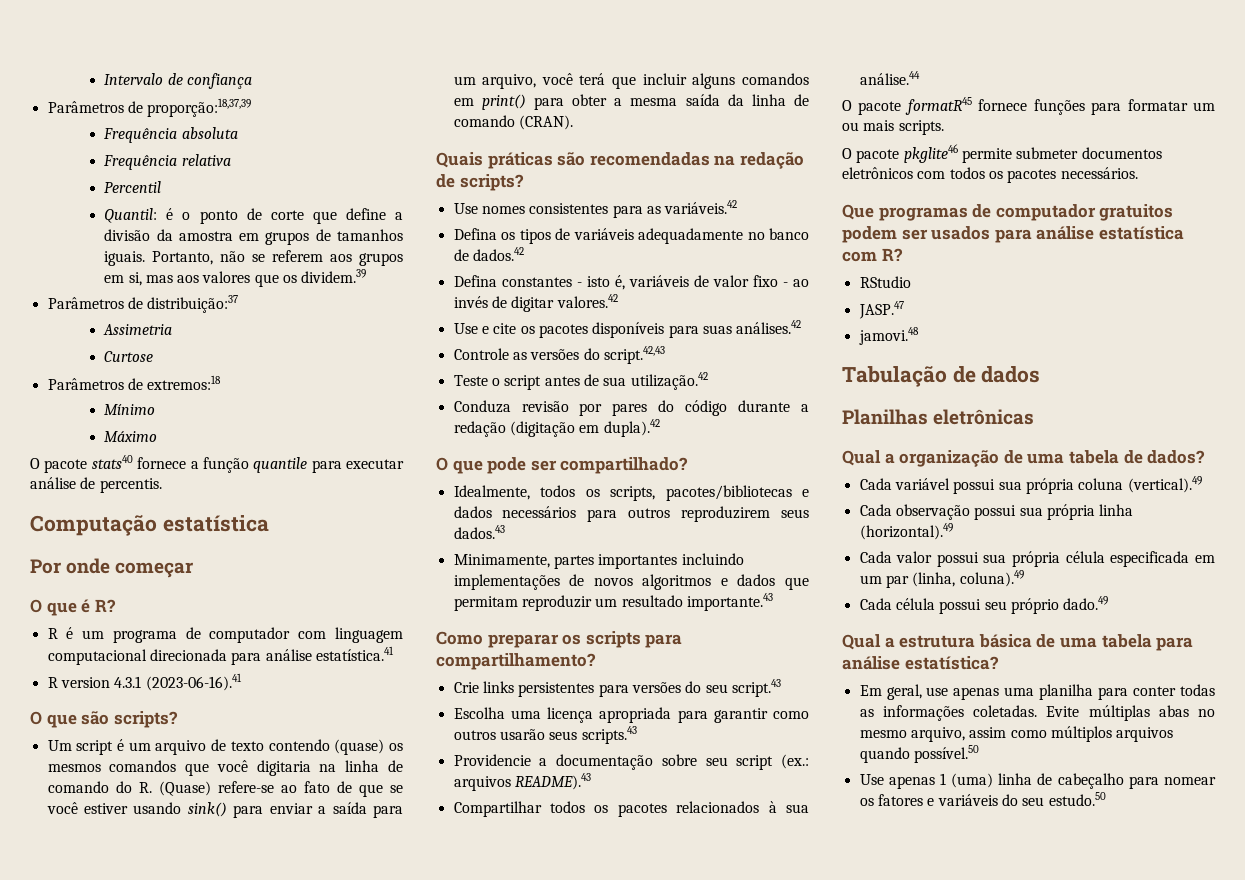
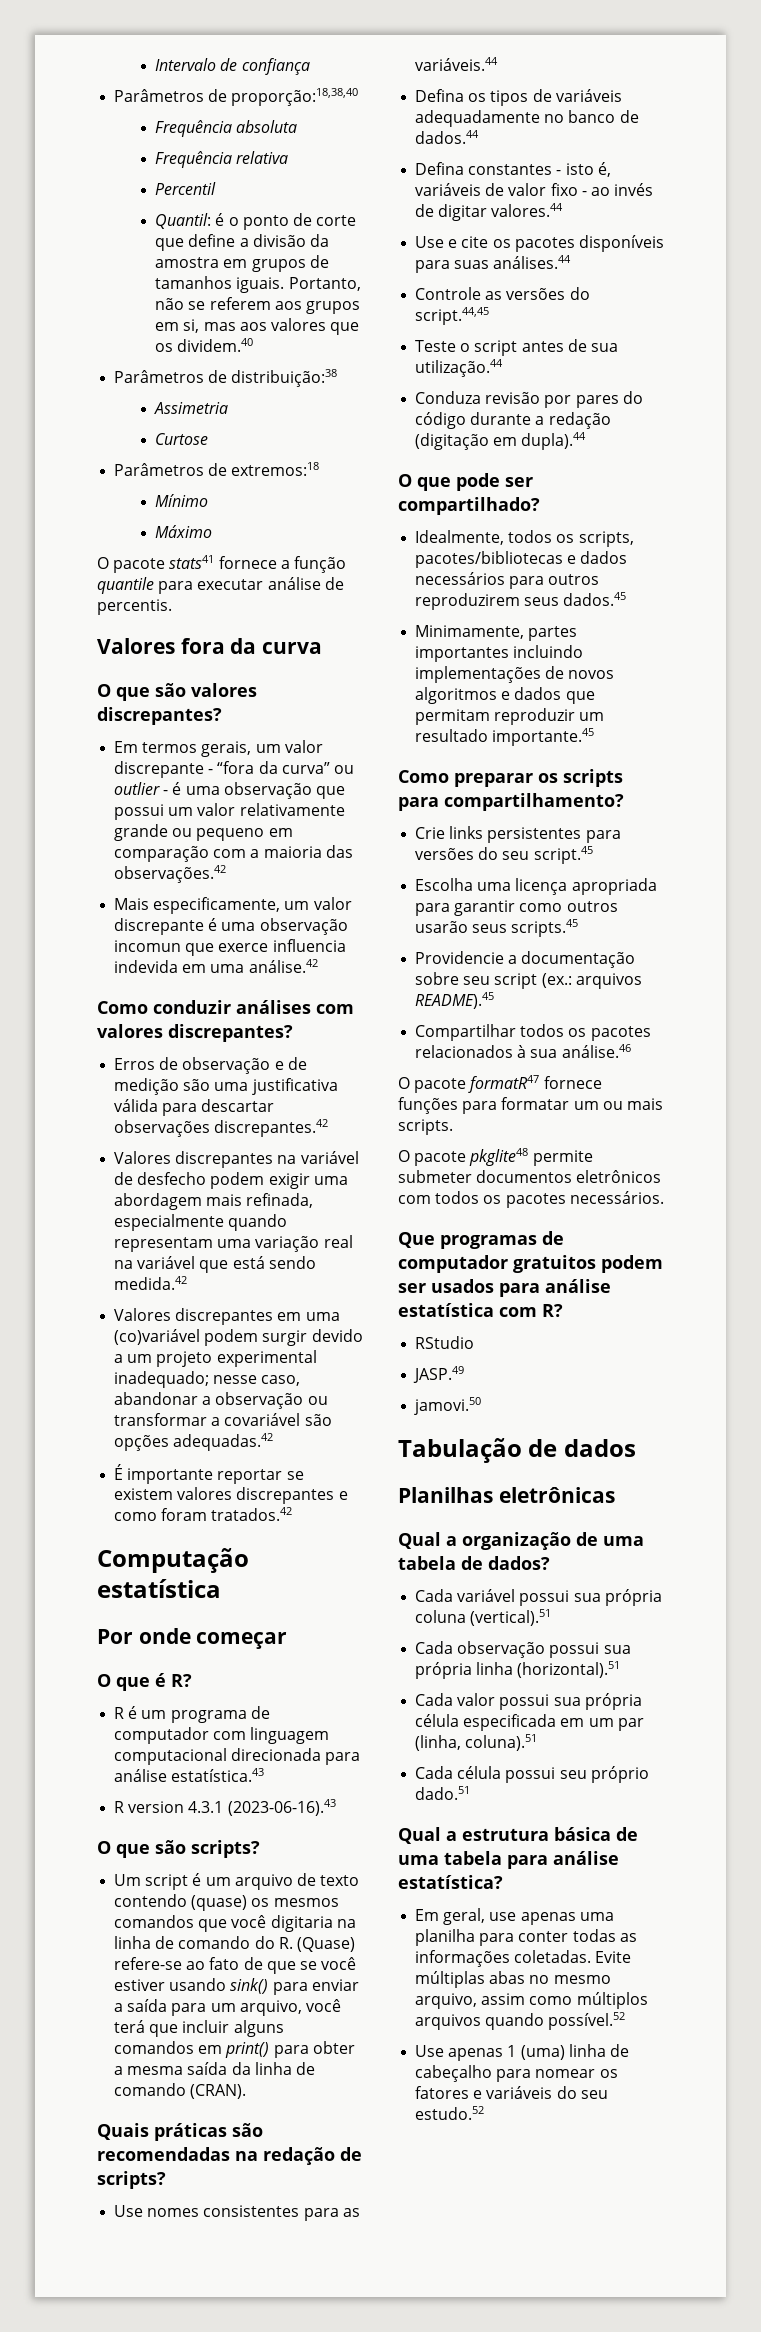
- Parâmetros de proporção:18,37,39
+ Parâmetros de proporção:18,38,40
- Portanto, não se referem aos grupos em si, mas aos valores que os dividem.39
- Parâmetros de distribuição:37
+ Portanto, não se referem aos grupos em si, mas aos valores que os dividem.40
+ Parâmetros de distribuição:38
- O pacote stats40 fornece a função quantile para executar análise de percentis.
+ O pacote stats41 fornece a função quantile para executar análise de percentis.
+ Valores fora da curva
+ O que são valores discrepantes?
+ Em termos gerais, um valor discrepante - “fora da curva” ou outlier - é uma observação que possui um valor relativamente grande ou pequeno em comparação com a maioria das observações.42
+ Mais especificamente, um valor discrepante é uma observação incomun que exerce influencia indevida em uma análise.42
+ Como conduzir análises com valores discrepantes?
+ Erros de observação e de medição são uma justificativa válida para descartar observações discrepantes.42
+ Valores discrepantes na variável de desfecho podem exigir uma abordagem mais refinada, especialmente quando representam uma variação real na variável que está sendo medida.42
+ Valores discrepantes em uma (co)variável podem surgir devido a um projeto experimental inadequado; nesse caso, abandonar a observação ou transformar a covariável são opções adequadas.42
+ É importante reportar se existem valores discrepantes e como foram tratados.42
- R é um programa de computador com linguagem computacional direcionada para análise estatística.41
+ R é um programa de computador com linguagem computacional direcionada para análise estatística.43
- R version 4.3.1 (2023-06-16).41
+ R version 4.3.1 (2023-06-16).43
- Use nomes consistentes para as variáveis.42
+ Use nomes consistentes para as variáveis.44
- Defina os tipos de variáveis adequadamente no banco de dados.42
+ Defina os tipos de variáveis adequadamente no banco de dados.44
- Defina constantes - isto é, variáveis de valor fixo - ao invés de digitar valores.42
+ Defina constantes - isto é, variáveis de valor fixo - ao invés de digitar valores.44
- Use e cite os pacotes disponíveis para suas análises.42
+ Use e cite os pacotes disponíveis para suas análises.44
- Controle as versões do script.42,43
+ Controle as versões do script.44,45
- Teste o script antes de sua utilização.42
+ Teste o script antes de sua utilização.44
- Conduza revisão por pares do código durante a redação (digitação em dupla).42
+ Conduza revisão por pares do código durante a redação (digitação em dupla).44
- Idealmente, todos os scripts, pacotes/bibliotecas e dados necessários para outros reproduzirem seus dados.43
+ Idealmente, todos os scripts, pacotes/bibliotecas e dados necessários para outros reproduzirem seus dados.45
- Minimamente, partes importantes incluindo implementações de novos algoritmos e dados que permitam reproduzir um resultado importante.43
+ Minimamente, partes importantes incluindo implementações de novos algoritmos e dados que permitam reproduzir um resultado importante.45
- Crie links persistentes para versões do seu script.43
+ Crie links persistentes para versões do seu script.45
- Escolha uma licença apropriada para garantir como outros usarão seus scripts.43
+ Escolha uma licença apropriada para garantir como outros usarão seus scripts.45
- Providencie a documentação sobre seu script (ex.: arquivos README).43
+ Providencie a documentação sobre seu script (ex.: arquivos README).45
- Compartilhar todos os pacotes relacionados à sua análise.44
- O pacote formatR45 fornece funções para formatar um ou mais scripts.
+ Compartilhar todos os pacotes relacionados à sua análise.46
+ O pacote formatR47 fornece funções para formatar um ou mais scripts.
- O pacote pkglite46 permite submeter documentos eletrônicos com todos os pacotes necessários.
+ O pacote pkglite48 permite submeter documentos eletrônicos com todos os pacotes necessários.
- JASP.47
- jamovi.48
+ JASP.49
+ jamovi.50
- Cada variável possui sua própria coluna (vertical).49
+ Cada variável possui sua própria coluna (vertical).51
- Cada observação possui sua própria linha (horizontal).49
+ Cada observação possui sua própria linha (horizontal).51
- Cada valor possui sua própria célula especificada em um par (linha, coluna).49
+ Cada valor possui sua própria célula especificada em um par (linha, coluna).51
- Cada célula possui seu próprio dado.49
+ Cada célula possui seu próprio dado.51
- Evite múltiplas abas no mesmo arquivo, assim como múltiplos arquivos quando possível.50
+ Evite múltiplas abas no mesmo arquivo, assim como múltiplos arquivos quando possível.52
- Use apenas 1 (uma) linha de cabeçalho para nomear os fatores e variáveis do seu estudo.50
+ Use apenas 1 (uma) linha de cabeçalho para nomear os fatores e variáveis do seu estudo.52

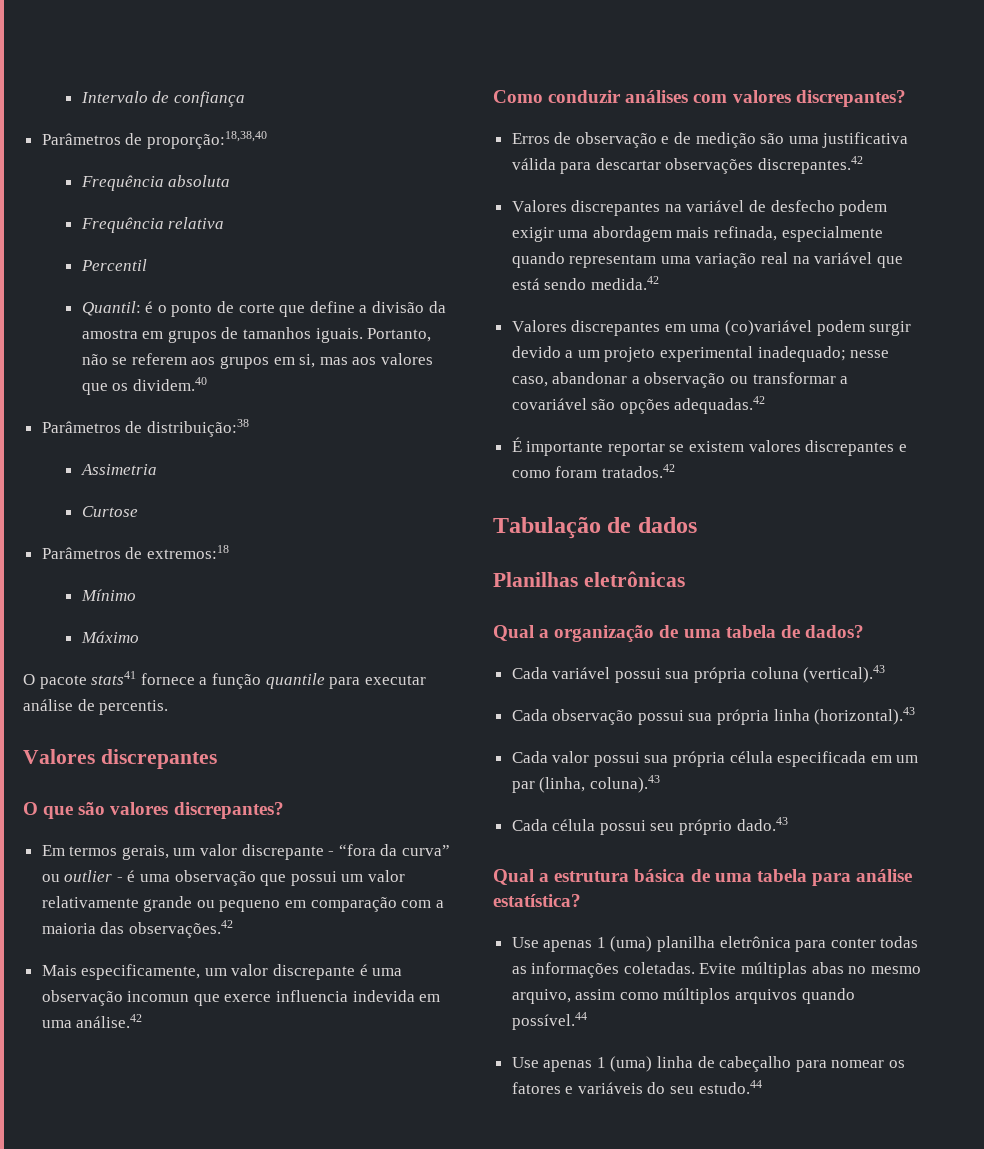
  O pacote stats41 fornece a função quantile para executar análise de percentis.
- Valores fora da curva
+ Valores discrepantes
- Computação estatística
- Por onde começar
- O que é R?
- R é um programa de computador com linguagem computacional direcionada para análise estatística.43
- R version 4.3.1 (2023-06-16).43
- O que são scripts?
- Um script é um arquivo de texto contendo (quase) os mesmos comandos que você digitaria na linha de comando do R. (Quase) refere-se ao fato de que se você estiver usando sink() para enviar a saída para um arquivo, você terá que incluir alguns comandos em print() para obter a mesma saída da linha de comando (CRAN).
- Quais práticas são recomendadas na redação de scripts?
- Use nomes consistentes para as variáveis.44
- Defina os tipos de variáveis adequadamente no banco de dados.44
- Defina constantes - isto é, variáveis de valor fixo - ao invés de digitar valores.44
- Use e cite os pacotes disponíveis para suas análises.44
- Controle as versões do script.44,45
- Teste o script antes de sua utilização.44
- Conduza revisão por pares do código durante a redação (digitação em dupla).44
- O que pode ser compartilhado?
- Idealmente, todos os scripts, pacotes/bibliotecas e dados necessários para outros reproduzirem seus dados.45
- Minimamente, partes importantes incluindo implementações de novos algoritmos e dados que permitam reproduzir um resultado importante.45
- Como preparar os scripts para compartilhamento?
- Crie links persistentes para versões do seu script.45
- Escolha uma licença apropriada para garantir como outros usarão seus scripts.45
- Providencie a documentação sobre seu script (ex.: arquivos README).45
- Compartilhar todos os pacotes relacionados à sua análise.46
- O pacote formatR47 fornece funções para formatar um ou mais scripts.
- O pacote pkglite48 permite submeter documentos eletrônicos com todos os pacotes necessários.
- Que programas de computador gratuitos podem ser usados para análise estatística com R?
- RStudio
- JASP.49
- jamovi.50
- Cada variável possui sua própria coluna (vertical).51
+ Cada variável possui sua própria coluna (vertical).43
- Cada observação possui sua própria linha (horizontal).51
+ Cada observação possui sua própria linha (horizontal).43
- Cada valor possui sua própria célula especificada em um par (linha, coluna).51
+ Cada valor possui sua própria célula especificada em um par (linha, coluna).43
- Cada célula possui seu próprio dado.51
+ Cada célula possui seu próprio dado.43
- Em geral, use apenas uma planilha para conter todas as informações coletadas.
+ Use apenas 1 (uma) planilha eletrônica para conter todas as informações coletadas.
- Evite múltiplas abas no mesmo arquivo, assim como múltiplos arquivos quando possível.52
+ Evite múltiplas abas no mesmo arquivo, assim como múltiplos arquivos quando possível.44
- Use apenas 1 (uma) linha de cabeçalho para nomear os fatores e variáveis do seu estudo.52
+ Use apenas 1 (uma) linha de cabeçalho para nomear os fatores e variáveis do seu estudo.44

